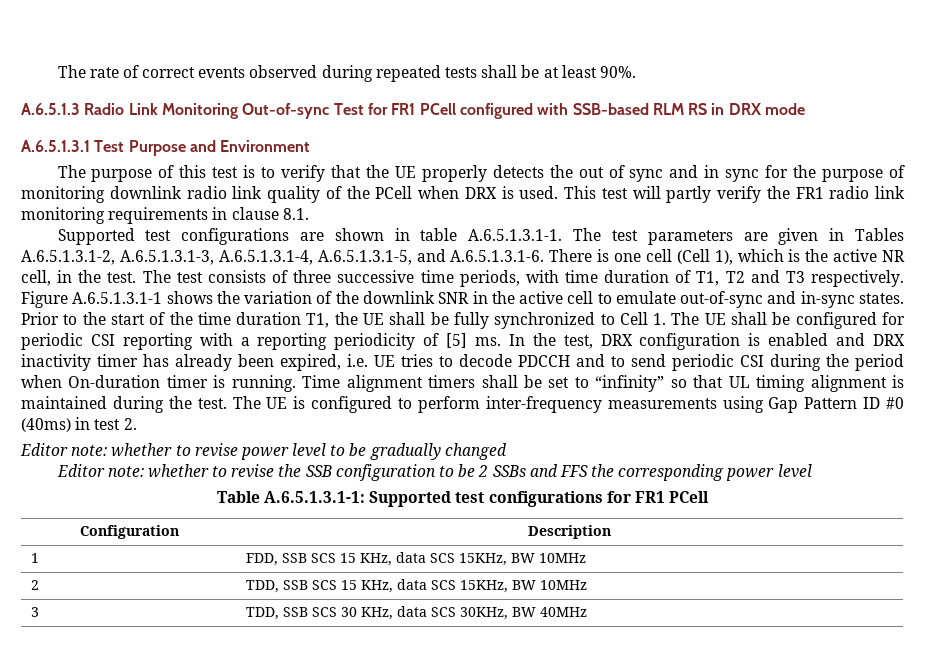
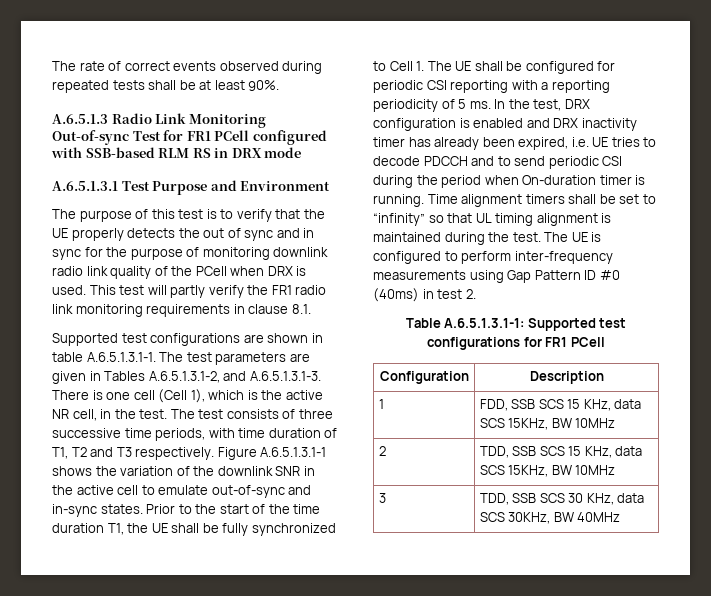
- Supported test configurations are shown in table A.6.5.1.3.1-1. The test parameters are given in Tables A.6.5.1.3.1-2, A.6.5.1.3.1-3, A.6.5.1.3.1-4, A.6.5.1.3.1-5, and A.6.5.1.3.1-6. There is one cell (Cell 1), which is the active NR cell, in the test.
+ Supported test configurations are shown in table A.6.5.1.3.1-1. The test parameters are given in Tables A.6.5.1.3.1-2, and A.6.5.1.3.1-3. There is one cell (Cell 1), which is the active NR cell, in the test.
- Prior to the start of the time duration T1, the UE shall be fully synchronized to Cell 1. The UE shall be configured for periodic CSI reporting with a reporting periodicity of [5] ms.
+ Prior to the start of the time duration T1, the UE shall be fully synchronized to Cell 1. The UE shall be configured for periodic CSI reporting with a reporting periodicity of 5 ms.
- Editor note: whether to revise power level to be gradually changed
- Editor note: whether to revise the SSB configuration to be 2 SSBs and FFS the corresponding power level

